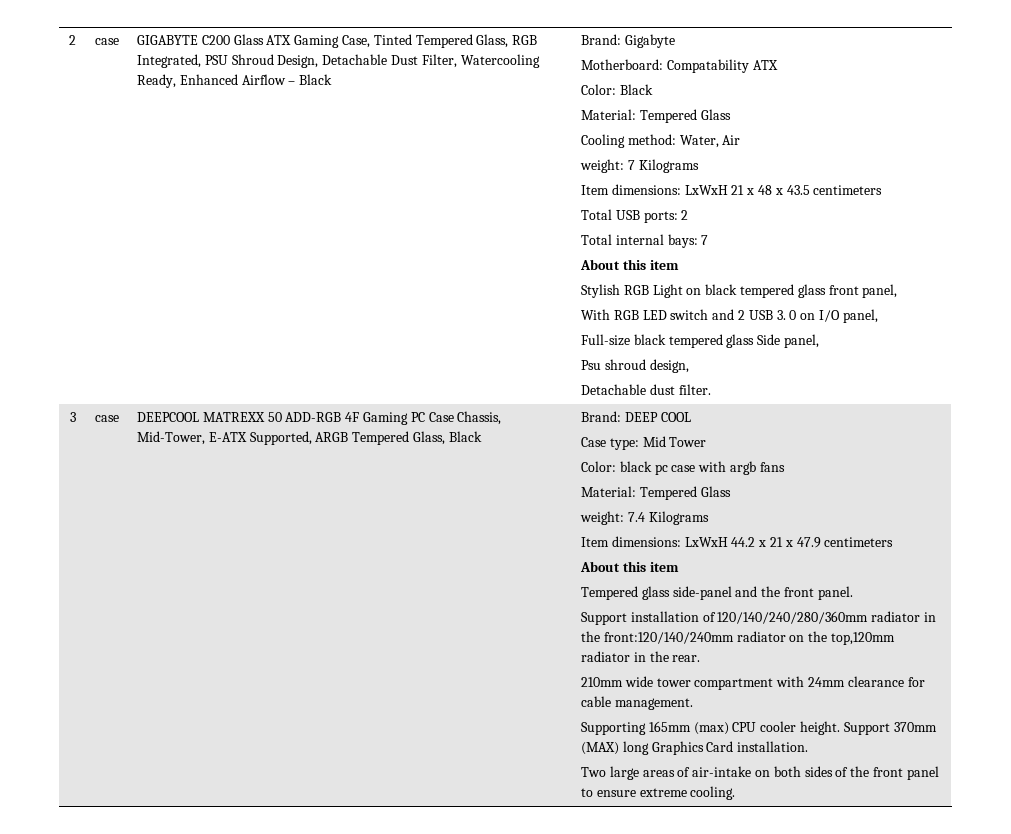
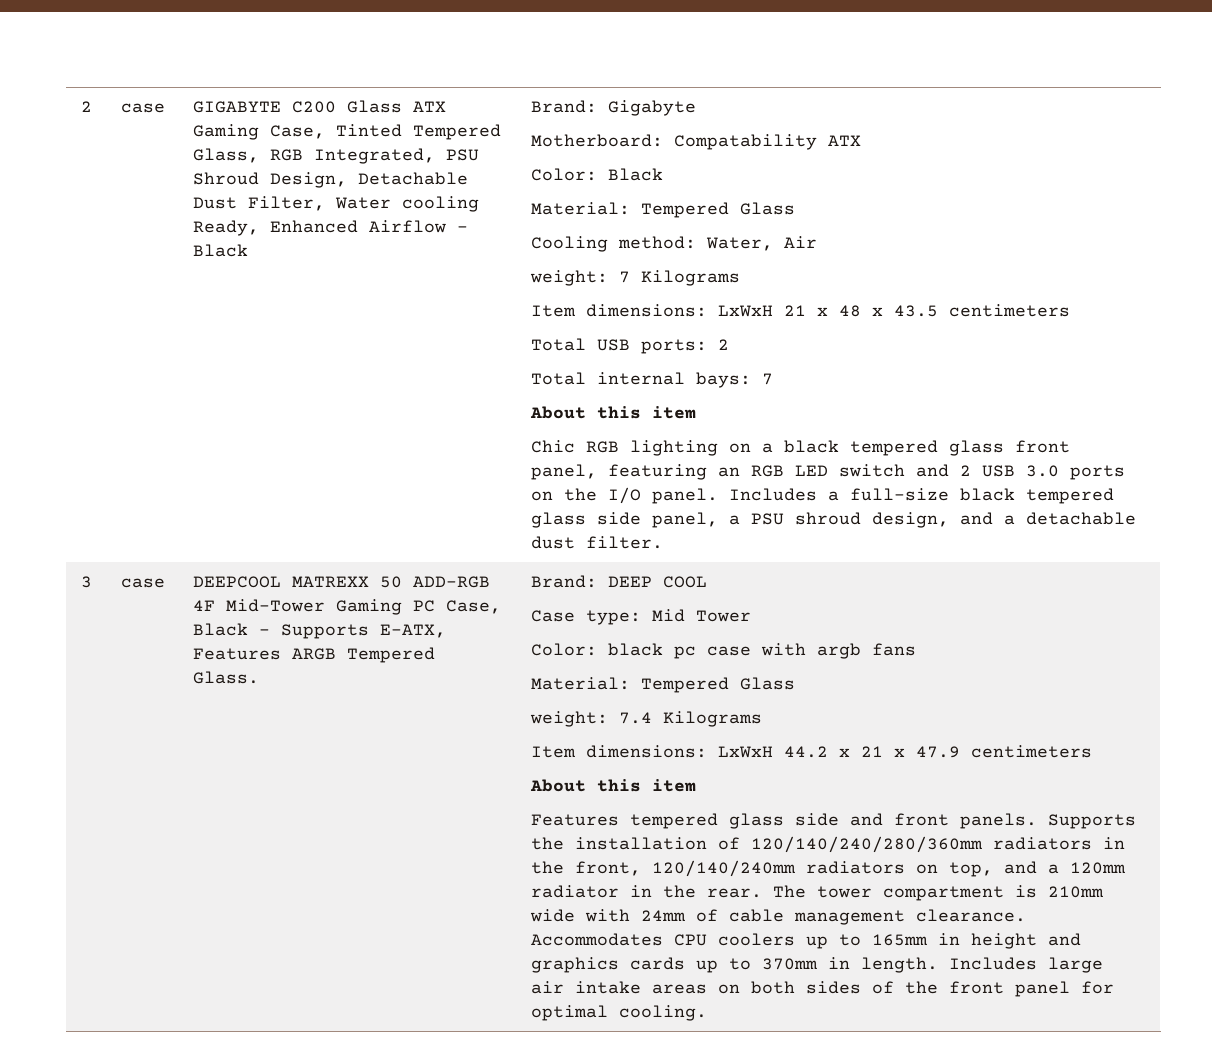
- GIGABYTE C200 Glass ATX Gaming Case, Tinted Tempered Glass, RGB Integrated, PSU Shroud Design, Detachable Dust Filter, Watercooling Ready, Enhanced Airflow – Black
+ GIGABYTE C200 Glass ATX Gaming Case, Tinted Tempered Glass, RGB Integrated, PSU Shroud Design, Detachable Dust Filter, Water cooling Ready, Enhanced Airflow – Black
- Stylish RGB Light on black tempered glass front panel,
- With RGB LED switch and 2 USB 3. 0 on I/O panel,
- Full-size black tempered glass Side panel,
- Psu shroud design,
- Detachable dust filter.
+ Chic RGB lighting on a black tempered glass front panel, featuring an RGB LED switch and 2 USB 3.0 ports on the I/O panel. Includes a full-size black tempered glass side panel, a PSU shroud design, and a detachable dust filter.
- DEEPCOOL MATREXX 50 ADD-RGB 4F Gaming PC Case Chassis, Mid-Tower, E-ATX Supported, ARGB Tempered Glass, Black
+ DEEPCOOL MATREXX 50 ADD-RGB 4F Mid-Tower Gaming PC Case, Black – Supports E-ATX, Features ARGB Tempered Glass.
- Tempered glass side-panel and the front panel.
- Support installation of 120/140/240/280/360mm radiator in the front:120/140/240mm radiator on the top,120mm radiator in the rear.
- 210mm wide tower compartment with 24mm clearance for cable management.
- Supporting 165mm (max) CPU cooler height. Support 370mm (MAX) long Graphics Card installation.
- Two large areas of air-intake on both sides of the front panel to ensure extreme cooling.
+ Features tempered glass side and front panels. Supports the installation of 120/140/240/280/360mm radiators in the front, 120/140/240mm radiators on top, and a 120mm radiator in the rear. The tower compartment is 210mm wide with 24mm of cable management clearance. Accommodates CPU coolers up to 165mm in height and graphics cards up to 370mm in length. Includes large air intake areas on both sides of the front panel for optimal cooling.

